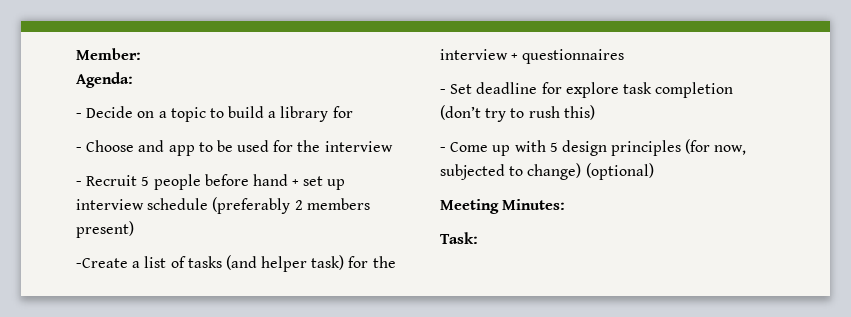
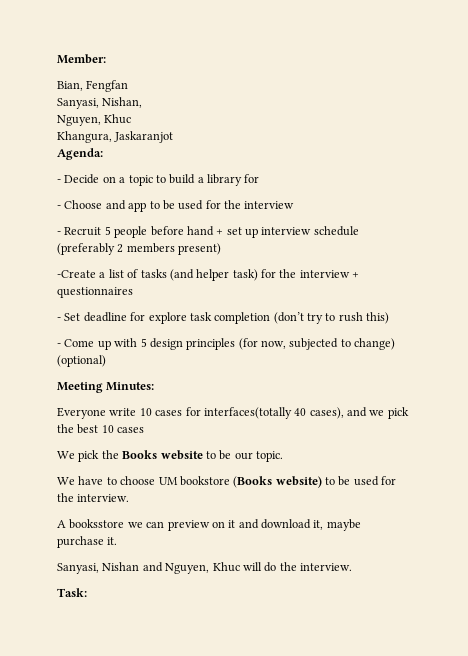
+ Bian, Fengfan
+ Sanyasi, Nishan,
+ Nguyen, Khuc
+ Khangura, Jaskaranjot
+ Everyone write 10 cases for interfaces(totally 40 cases), and we pick the best 10 cases
+ We pick the Books website to be our topic.
+ We have to choose UM bookstore (Books website) to be used for the interview.
+ A booksstore we can preview on it and download it, maybe purchase it.
+ Sanyasi, Nishan and Nguyen, Khuc will do the interview.

